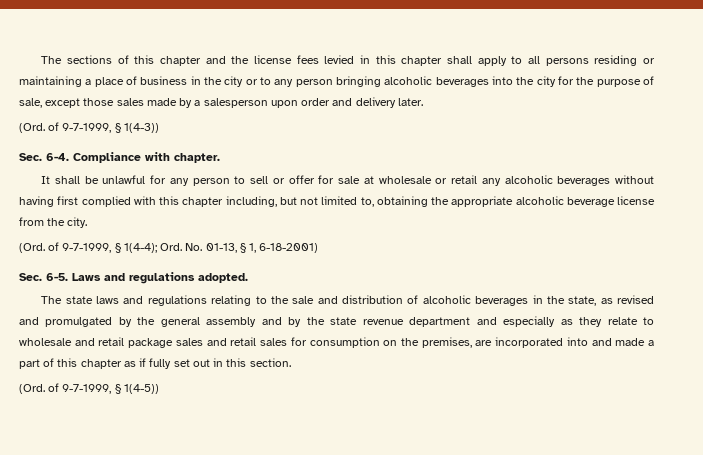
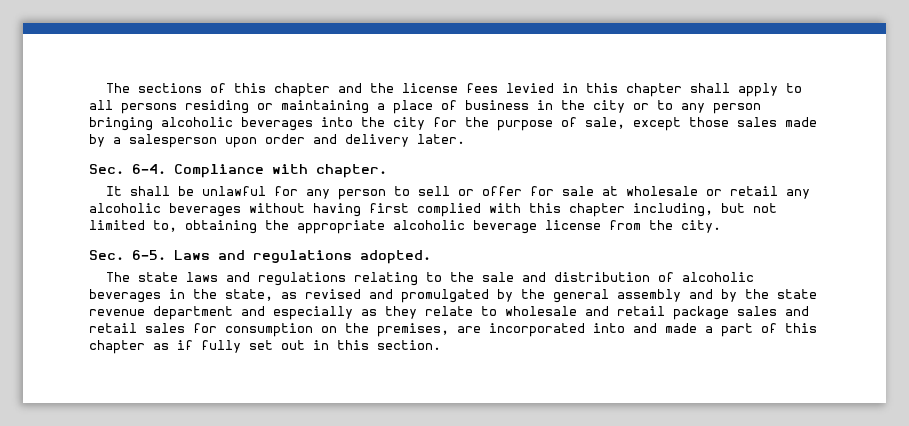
- (Ord. of 9-7-1999, § 1(4-3))
- (Ord. of 9-7-1999, § 1(4-4); Ord. No. 01-13, § 1, 6-18-2001)
- (Ord. of 9-7-1999, § 1(4-5))

